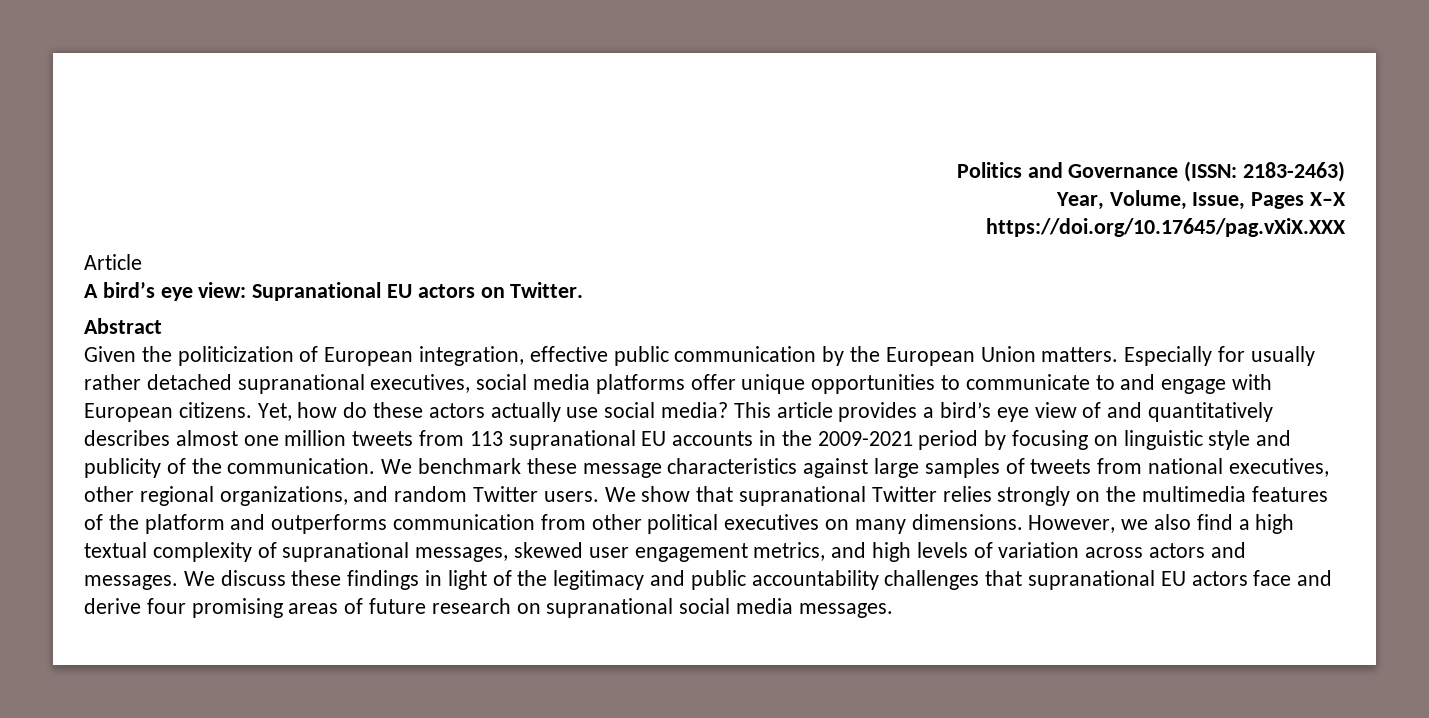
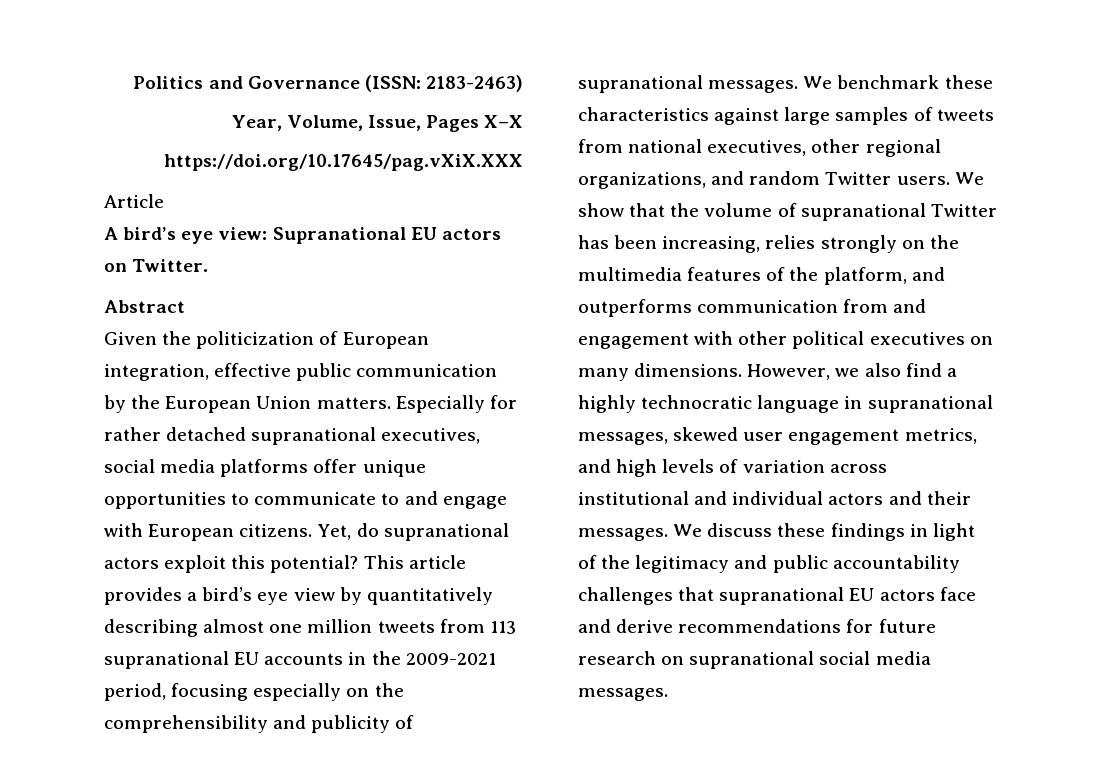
- Especially for usually rather detached supranational executives, social media platforms offer unique opportunities to communicate to and engage with European citizens.
+ Especially for rather detached supranational executives, social media platforms offer unique opportunities to communicate to and engage with European citizens.
- Yet, how do these actors actually use social media?
+ Yet, do supranational actors exploit this potential?
- This article provides a bird’s eye view of and quantitatively describes almost one million tweets from 113 supranational EU accounts in the 2009-2021 period by focusing on linguistic style and publicity of the communication.
+ This article provides a bird’s eye view by quantitatively describing almost one million tweets from 113 supranational EU accounts in the 2009-2021 period, focusing especially on the comprehensibility and publicity of supranational messages.
- We benchmark these message characteristics against large samples of tweets from national executives, other regional organizations, and random Twitter users.
+ We benchmark these characteristics against large samples of tweets from national executives, other regional organizations, and random Twitter users.
- We show that supranational Twitter relies strongly on the multimedia features of the platform and outperforms communication from other political executives on many dimensions.
+ We show that the volume of supranational Twitter has been increasing, relies strongly on the multimedia features of the platform, and outperforms communication from and engagement with other political executives on many dimensions.
- However, we also find a high textual complexity of supranational messages, skewed user engagement metrics, and high levels of variation across actors and messages.
+ However, we also find a highly technocratic language in supranational messages, skewed user engagement metrics, and high levels of variation across institutional and individual actors and their messages.
- We discuss these findings in light of the legitimacy and public accountability challenges that supranational EU actors face and derive four promising areas of future research on supranational social media messages.
+ We discuss these findings in light of the legitimacy and public accountability challenges that supranational EU actors face and derive recommendations for future research on supranational social media messages.

